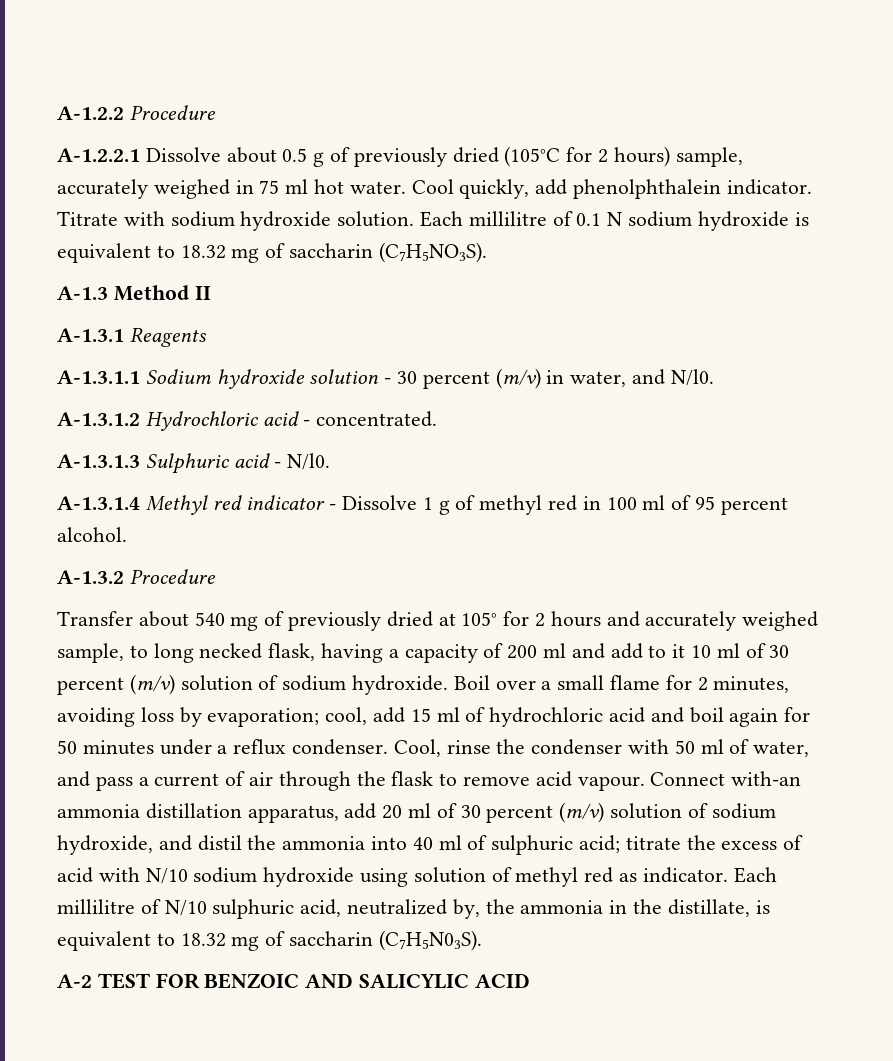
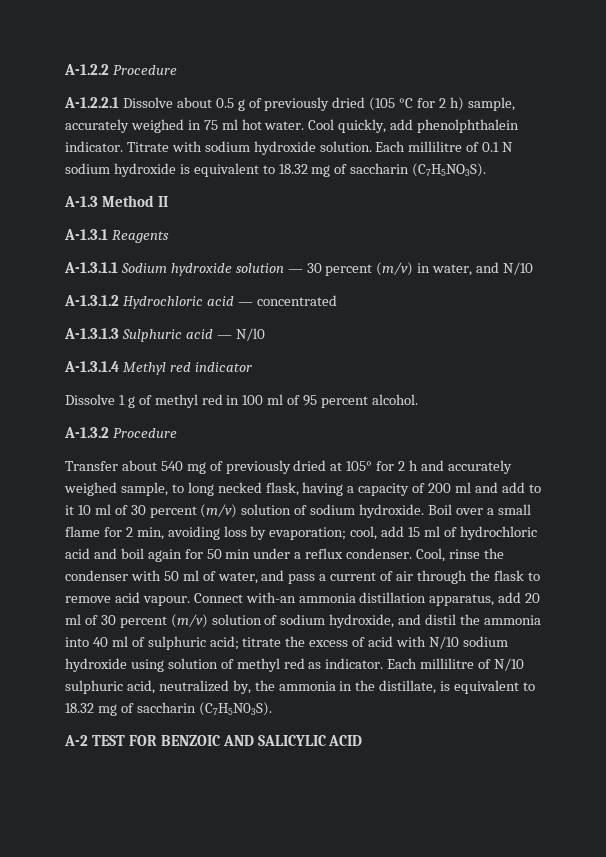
- A-1.2.2.1 Dissolve about 0.5 g of previously dried (105°C for 2 hours) sample, accurately weighed in 75 ml hot water.
+ A-1.2.2.1 Dissolve about 0.5 g of previously dried (105 °C for 2 h) sample, accurately weighed in 75 ml hot water.
- A-1.3.1.1 Sodium hydroxide solution - 30 percent (m/v) in water, and N/l0.
+ A-1.3.1.1 Sodium hydroxide solution — 30 percent (m/v) in water, and N/10
- A-1.3.1.2 Hydrochloric acid - concentrated.
+ A-1.3.1.2 Hydrochloric acid — concentrated
- A-1.3.1.3 Sulphuric acid - N/l0.
+ A-1.3.1.3 Sulphuric acid — N/l0
- A-1.3.1.4 Methyl red indicator - Dissolve 1 g of methyl red in 100 ml of 95 percent alcohol.
+ A-1.3.1.4 Methyl red indicator
+ Dissolve 1 g of methyl red in 100 ml of 95 percent alcohol.
- Transfer about 540 mg of previously dried at 105° for 2 hours and accurately weighed sample, to long necked flask, having a capacity of 200 ml and add to it 10 ml of 30 percent (m/v) solution of sodium hydroxide.
+ Transfer about 540 mg of previously dried at 105° for 2 h and accurately weighed sample, to long necked flask, having a capacity of 200 ml and add to it 10 ml of 30 percent (m/v) solution of sodium hydroxide.
- Boil over a small flame for 2 minutes, avoiding loss by evaporation; cool, add 15 ml of hydrochloric acid and boil again for 50 minutes under a reflux condenser.
+ Boil over a small flame for 2 min, avoiding loss by evaporation; cool, add 15 ml of hydrochloric acid and boil again for 50 min under a reflux condenser.

